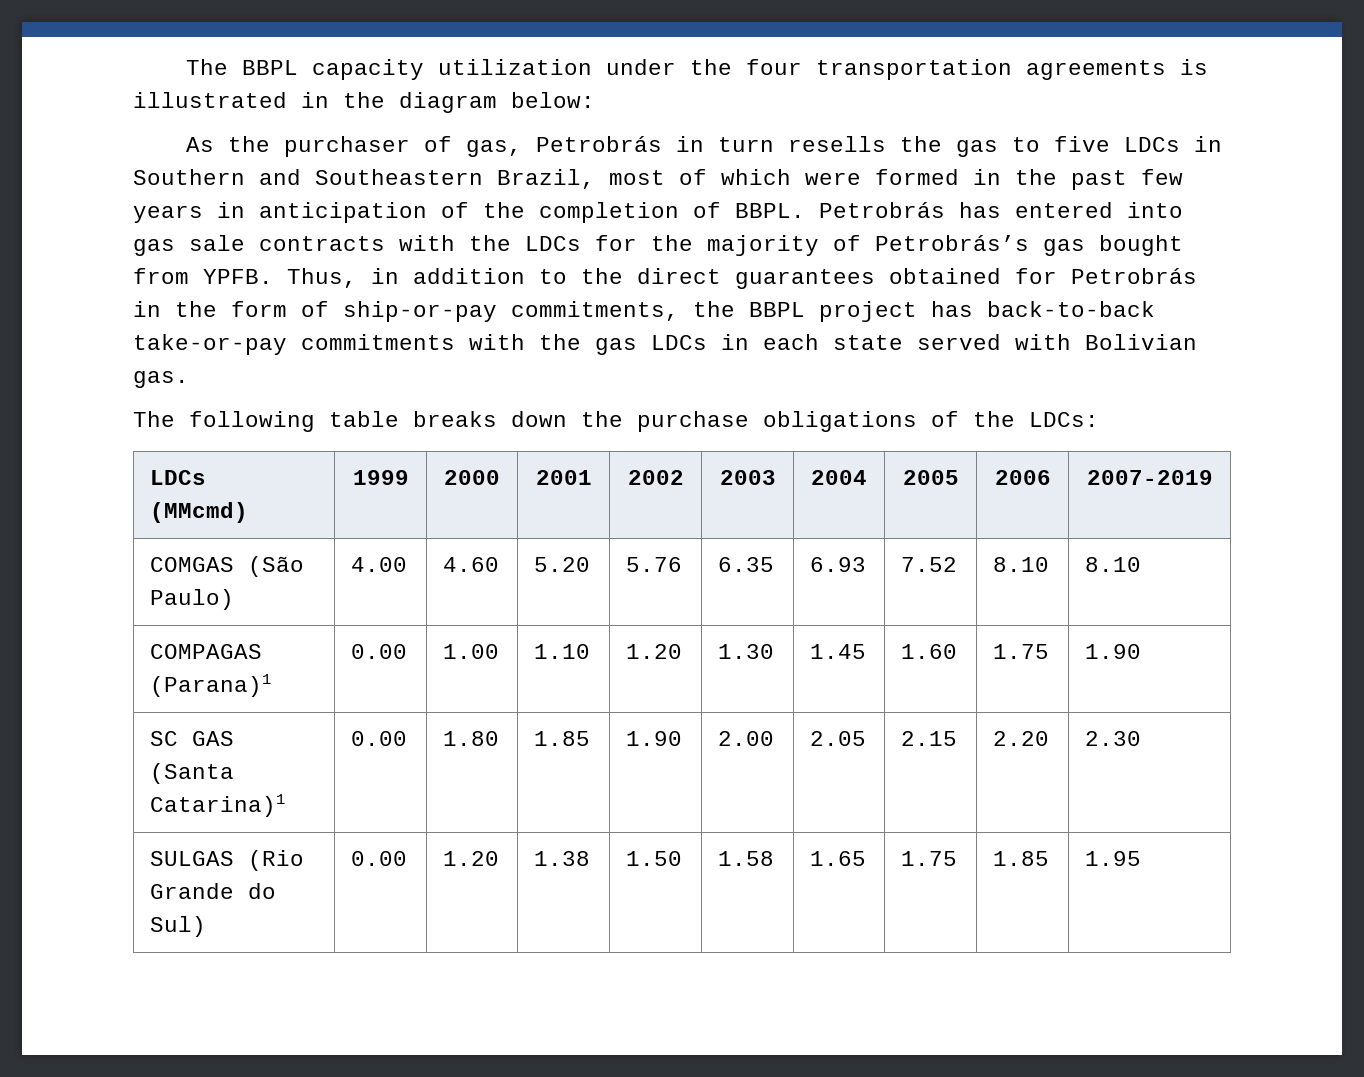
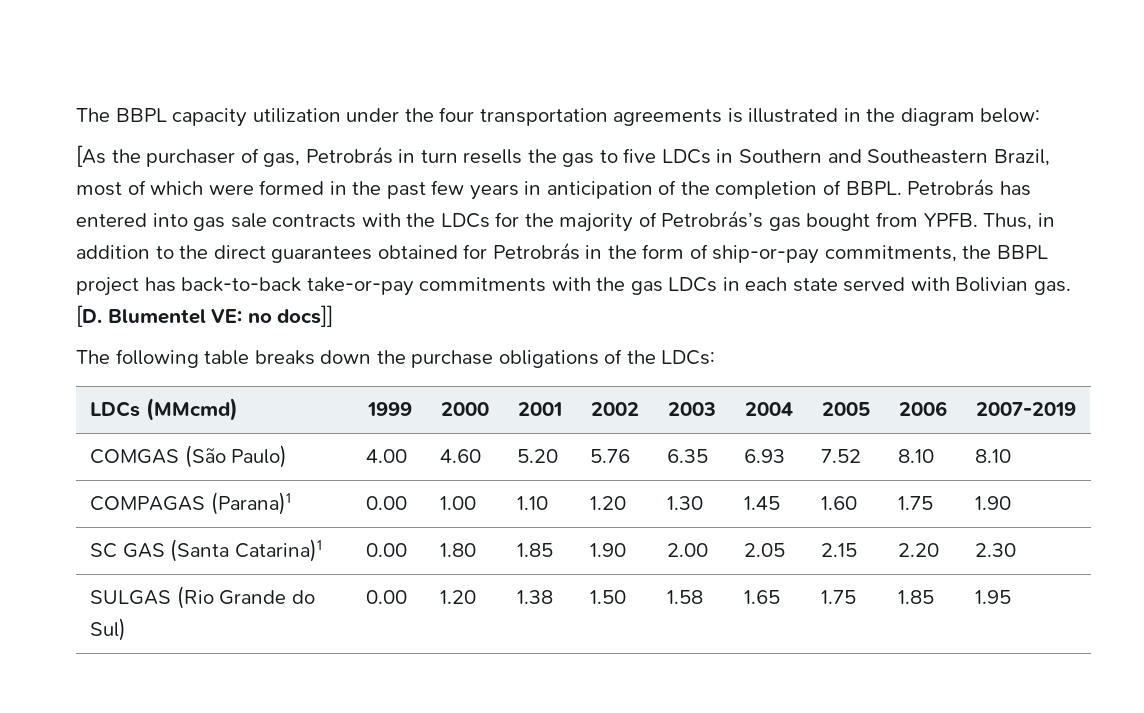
- As the purchaser of gas, Petrobrás in turn resells the gas to five LDCs in Southern and Southeastern Brazil, most of which were formed in the past few years in anticipation of the completion of BBPL.
+ [As the purchaser of gas, Petrobrás in turn resells the gas to five LDCs in Southern and Southeastern Brazil, most of which were formed in the past few years in anticipation of the completion of BBPL.
+ [D. Blumentel VE: no docs]]

